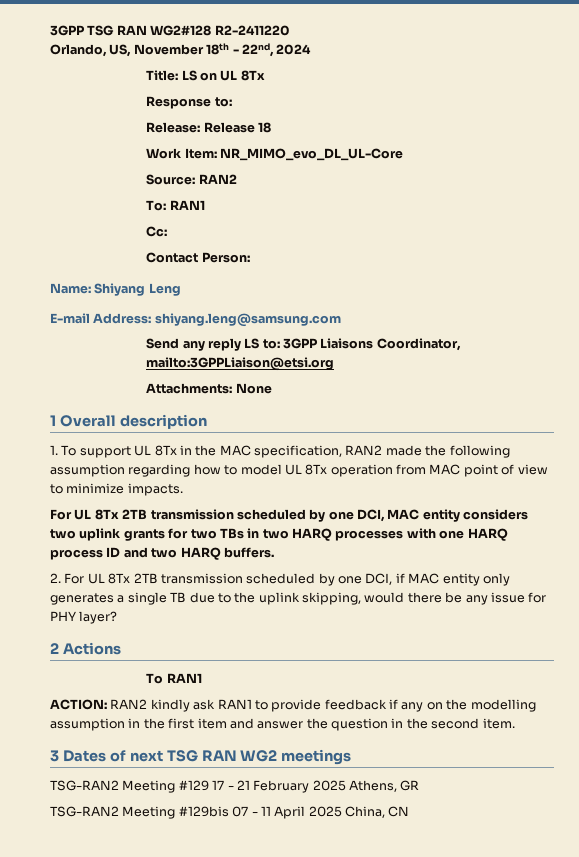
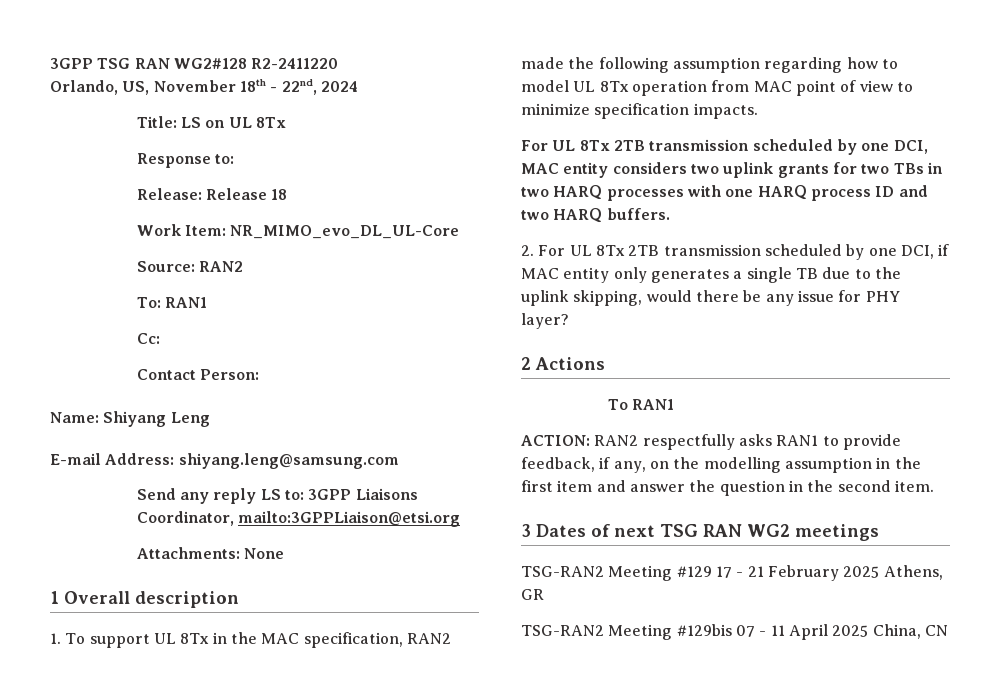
- 1. To support UL 8Tx in the MAC specification, RAN2 made the following assumption regarding how to model UL 8Tx operation from MAC point of view to minimize impacts.
+ 1. To support UL 8Tx in the MAC specification, RAN2 made the following assumption regarding how to model UL 8Tx operation from MAC point of view to minimize specification impacts.
- ACTION: RAN2 kindly ask RAN1 to provide feedback if any on the modelling assumption in the first item and answer the question in the second item.
+ ACTION: RAN2 respectfully asks RAN1 to provide feedback, if any, on the modelling assumption in the first item and answer the question in the second item.

